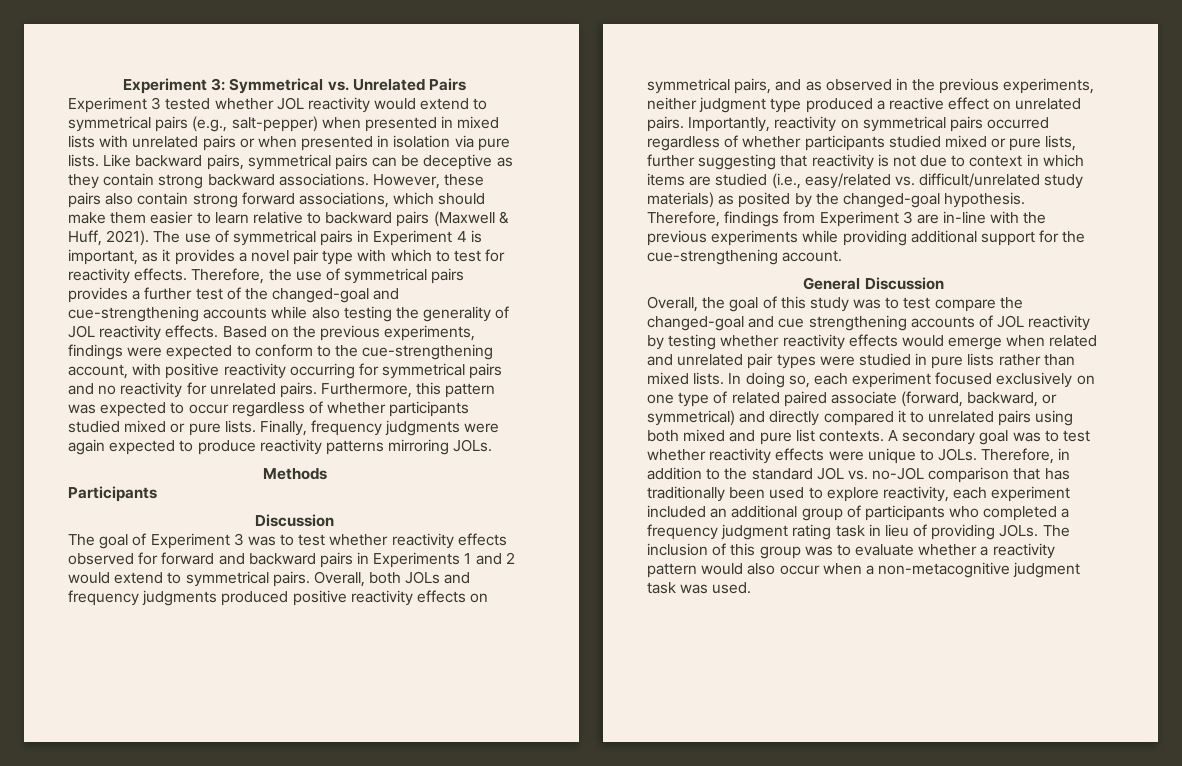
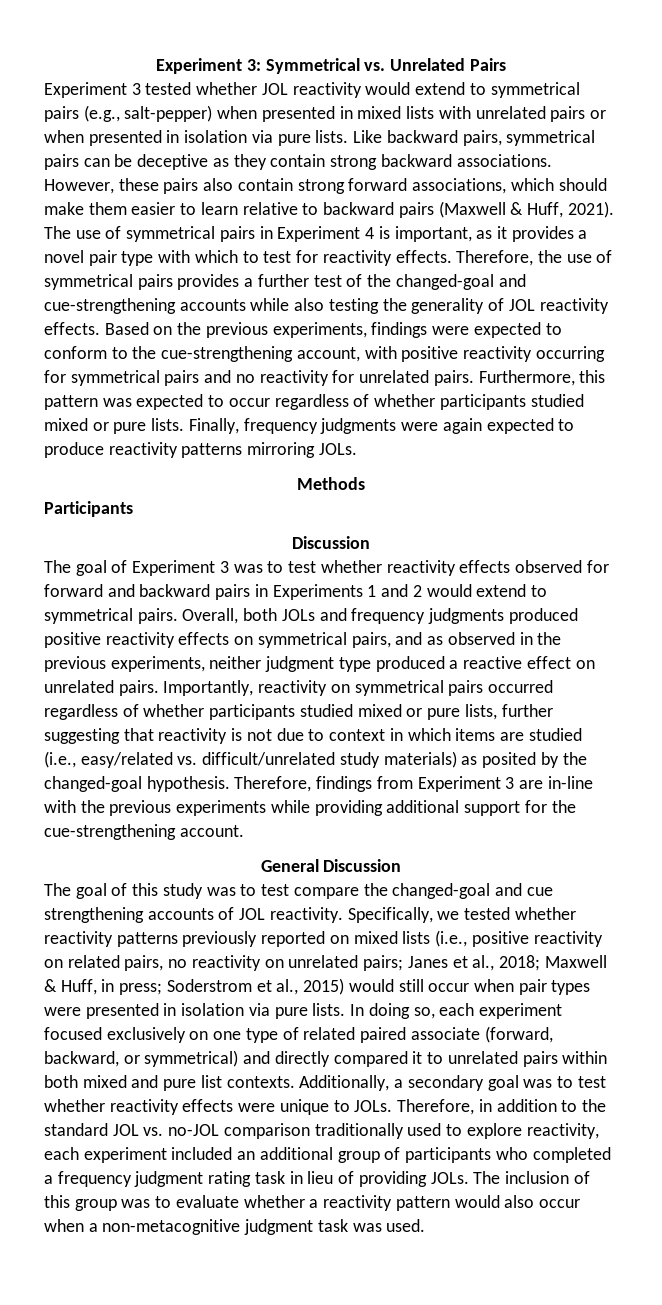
- Overall, the goal of this study was to test compare the changed-goal and cue strengthening accounts of JOL reactivity by testing whether reactivity effects would emerge when related and unrelated pair types were studied in pure lists rather than mixed lists.
+ The goal of this study was to test compare the changed-goal and cue strengthening accounts of JOL reactivity. Specifically, we tested whether reactivity patterns previously reported on mixed lists (i.e., positive reactivity on related pairs, no reactivity on unrelated pairs; Janes et al., 2018; Maxwell & Huff, in press; Soderstrom et al., 2015) would still occur when pair types were presented in isolation via pure lists.
- In doing so, each experiment focused exclusively on one type of related paired associate (forward, backward, or symmetrical) and directly compared it to unrelated pairs using both mixed and pure list contexts.
+ In doing so, each experiment focused exclusively on one type of related paired associate (forward, backward, or symmetrical) and directly compared it to unrelated pairs within both mixed and pure list contexts.
- A secondary goal was to test whether reactivity effects were unique to JOLs.
+ Additionally, a secondary goal was to test whether reactivity effects were unique to JOLs.
- Therefore, in addition to the standard JOL vs. no-JOL comparison that has traditionally been used to explore reactivity, each experiment included an additional group of participants who completed a frequency judgment rating task in lieu of providing JOLs.
+ Therefore, in addition to the standard JOL vs. no-JOL comparison traditionally used to explore reactivity, each experiment included an additional group of participants who completed a frequency judgment rating task in lieu of providing JOLs.

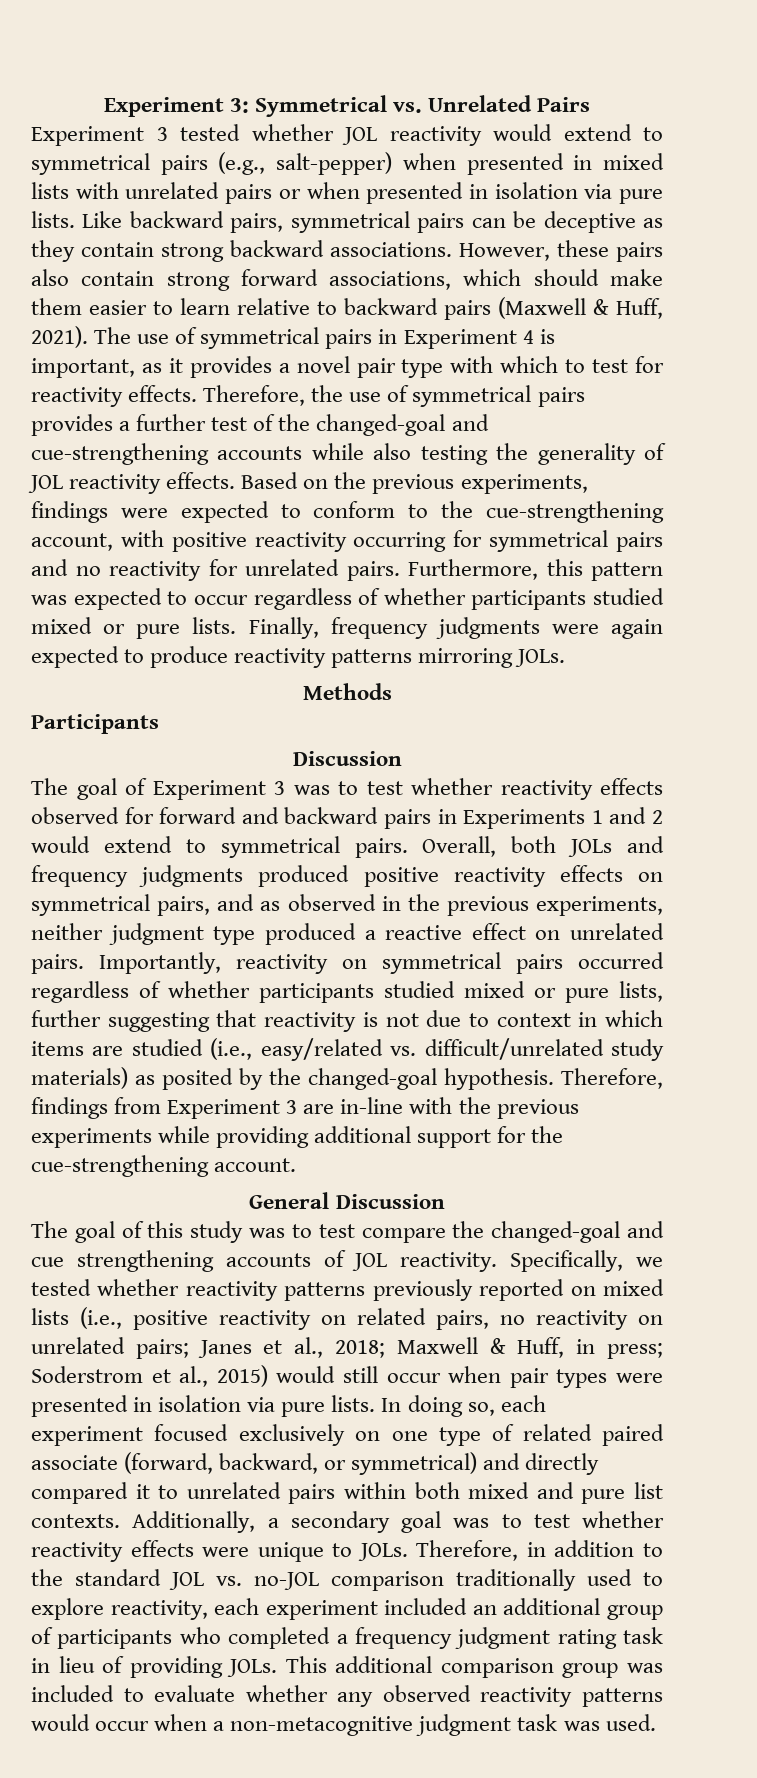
- The inclusion of this group was to evaluate whether a reactivity pattern would also occur when a non-metacognitive judgment task was used.
+ This additional comparison group was included to evaluate whether any observed reactivity patterns would occur when a non-metacognitive judgment task was used.

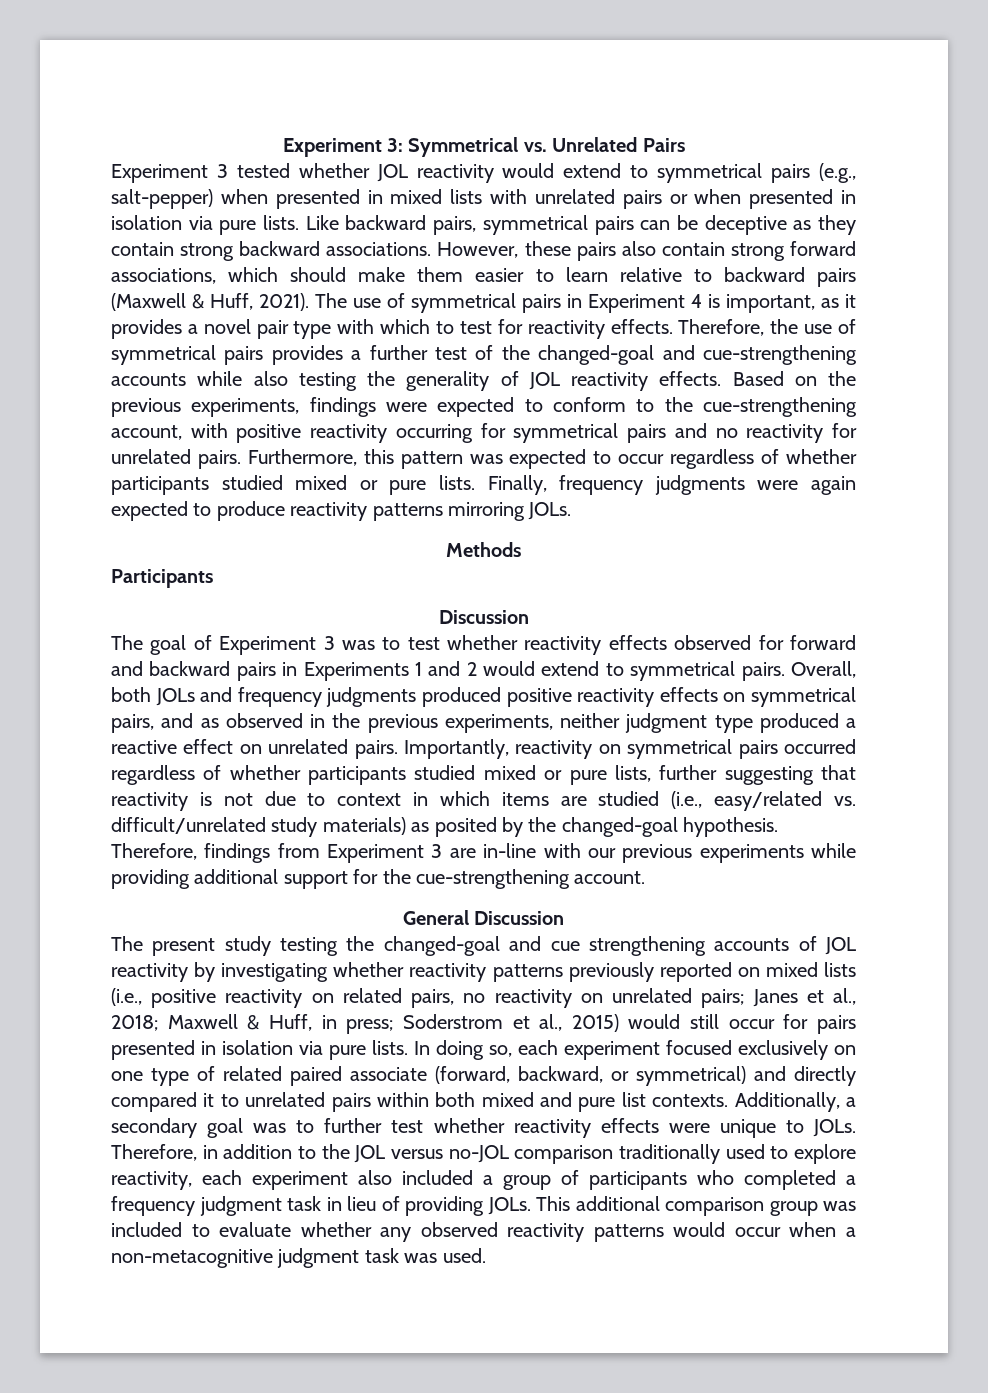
- Therefore, findings from Experiment 3 are in-line with the previous experiments while providing additional support for the cue-strengthening account.
+ Therefore, findings from Experiment 3 are in-line with our previous experiments while providing additional support for the cue-strengthening account.
- The goal of this study was to test compare the changed-goal and cue strengthening accounts of JOL reactivity. Specifically, we tested whether reactivity patterns previously reported on mixed lists (i.e., positive reactivity on related pairs, no reactivity on unrelated pairs; Janes et al., 2018; Maxwell & Huff, in press; Soderstrom et al., 2015) would still occur when pair types were presented in isolation via pure lists.
+ The present study testing the changed-goal and cue strengthening accounts of JOL reactivity by investigating whether reactivity patterns previously reported on mixed lists (i.e., positive reactivity on related pairs, no reactivity on unrelated pairs; Janes et al., 2018; Maxwell & Huff, in press; Soderstrom et al., 2015) would still occur for pairs presented in isolation via pure lists.
- Additionally, a secondary goal was to test whether reactivity effects were unique to JOLs.
+ Additionally, a secondary goal was to further test whether reactivity effects were unique to JOLs.
- Therefore, in addition to the standard JOL vs. no-JOL comparison traditionally used to explore reactivity, each experiment included an additional group of participants who completed a frequency judgment rating task in lieu of providing JOLs.
+ Therefore, in addition to the JOL versus no-JOL comparison traditionally used to explore reactivity, each experiment also included a group of participants who completed a frequency judgment task in lieu of providing JOLs.

